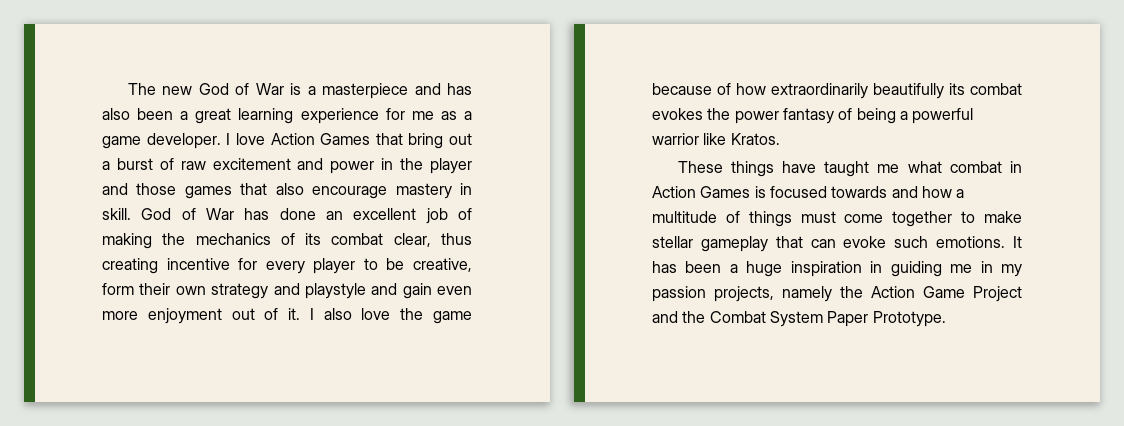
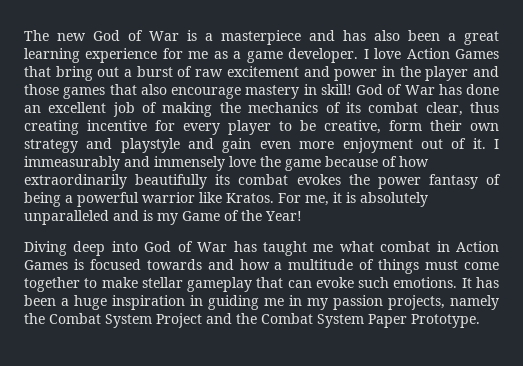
- I love Action Games that bring out a burst of raw excitement and power in the player and those games that also encourage mastery in skill.
+ I love Action Games that bring out a burst of raw excitement and power in the player and those games that also encourage mastery in skill!
- I also love the game because of how extraordinarily beautifully its combat evokes the power fantasy of being a powerful warrior like Kratos.
- These things have taught me what combat in Action Games is focused towards and how a multitude of things must come together to make stellar gameplay that can evoke such emotions.
+ I immeasurably and immensely love the game because of how extraordinarily beautifully its combat evokes the power fantasy of being a powerful warrior like Kratos. For me, it is absolutely unparalleled and is my Game of the Year!
+ Diving deep into God of War has taught me what combat in Action Games is focused towards and how a multitude of things must come together to make stellar gameplay that can evoke such emotions.
- It has been a huge inspiration in guiding me in my passion projects, namely the Action Game Project and the Combat System Paper Prototype.
+ It has been a huge inspiration in guiding me in my passion projects, namely the Combat System Project and the Combat System Paper Prototype.

